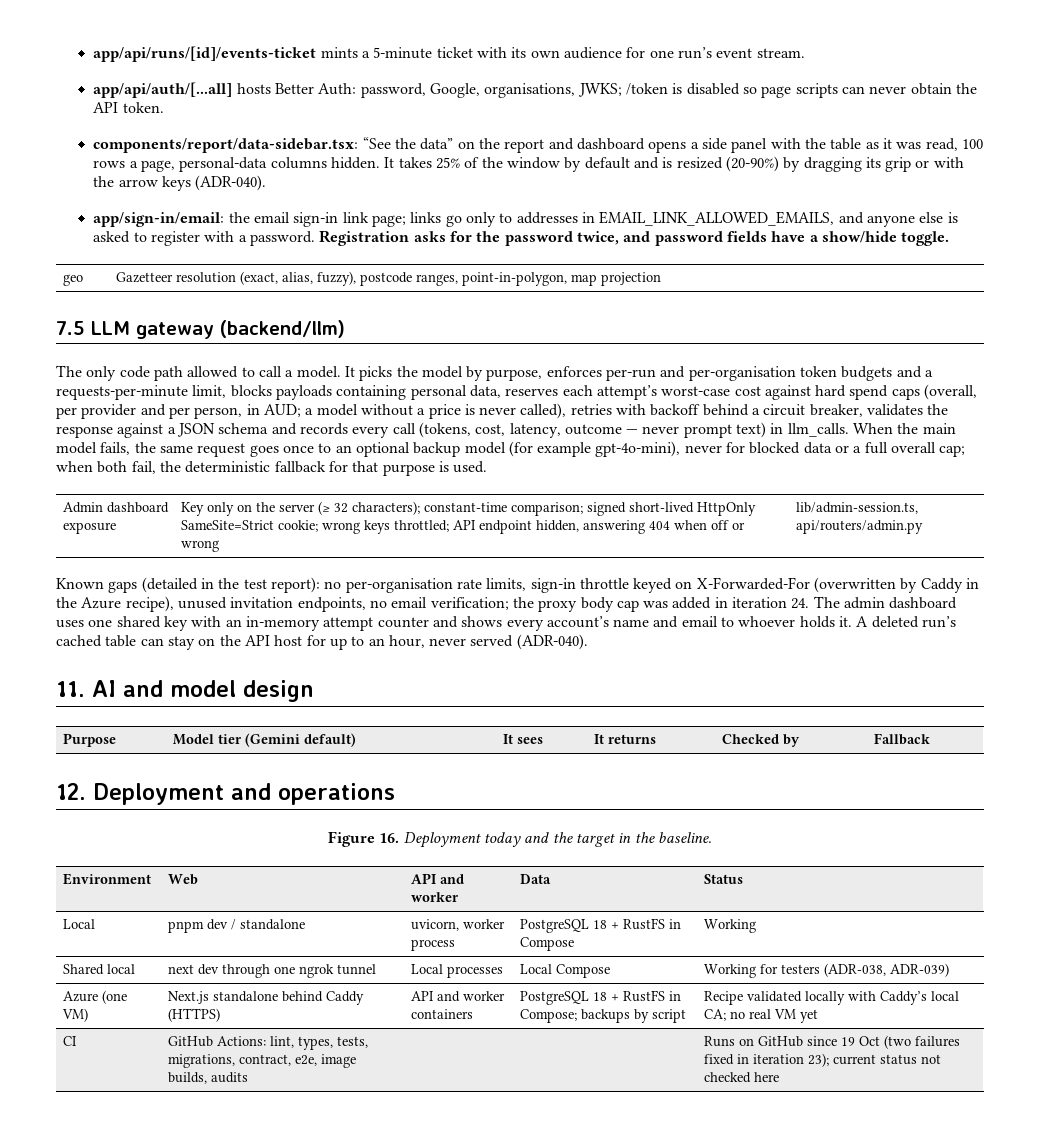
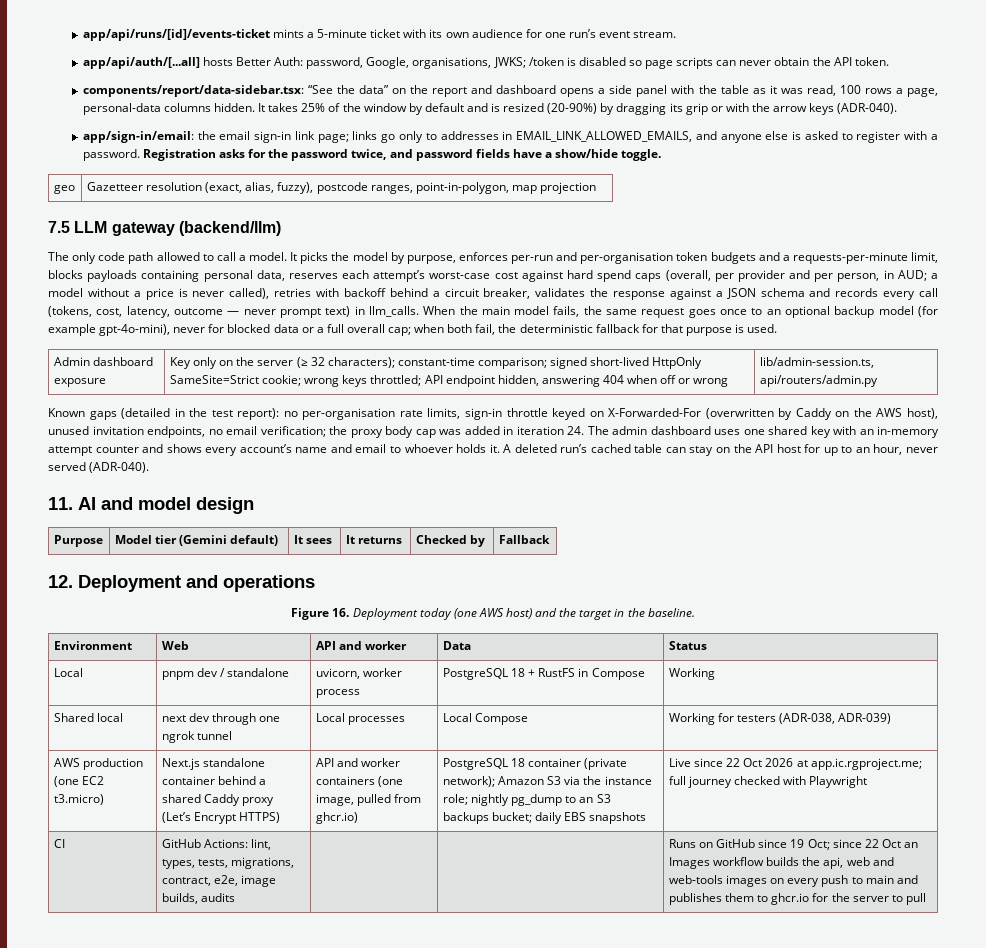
- Known gaps (detailed in the test report): no per-organisation rate limits, sign-in throttle keyed on X-Forwarded-For (overwritten by Caddy in the Azure recipe), unused invitation endpoints, no email verification; the proxy body cap was added in iteration 24. The admin dashboard uses one shared key with an in-memory attempt counter and shows every account’s name and email to whoever holds it.
+ Known gaps (detailed in the test report): no per-organisation rate limits, sign-in throttle keyed on X-Forwarded-For (overwritten by Caddy on the AWS host), unused invitation endpoints, no email verification; the proxy body cap was added in iteration 24. The admin dashboard uses one shared key with an in-memory attempt counter and shows every account’s name and email to whoever holds it.
- Figure 16. Deployment today and the target in the baseline.
+ Figure 16. Deployment today (one AWS host) and the target in the baseline.
- Azure (one VM) | Next.js standalone behind Caddy (HTTPS) | API and worker containers | PostgreSQL 18 + RustFS in Compose; backups by script | Recipe validated locally with Caddy’s local CA; no real VM yet
+ AWS production (one EC2 t3.micro) | Next.js standalone container behind a shared Caddy proxy (Let’s Encrypt HTTPS) | API and worker containers (one image, pulled from ghcr.io) | PostgreSQL 18 container (private network); Amazon S3 via the instance role; nightly pg_dump to an S3 backups bucket; daily EBS snapshots | Live since 22 Oct 2026 at app.ic.rgproject.me; full journey checked with Playwright
- Runs on GitHub since 19 Oct (two failures fixed in iteration 23); current status not checked here
+ Runs on GitHub since 19 Oct; since 22 Oct an Images workflow builds the api, web and web-tools images on every push to main and publishes them to ghcr.io for the server to pull

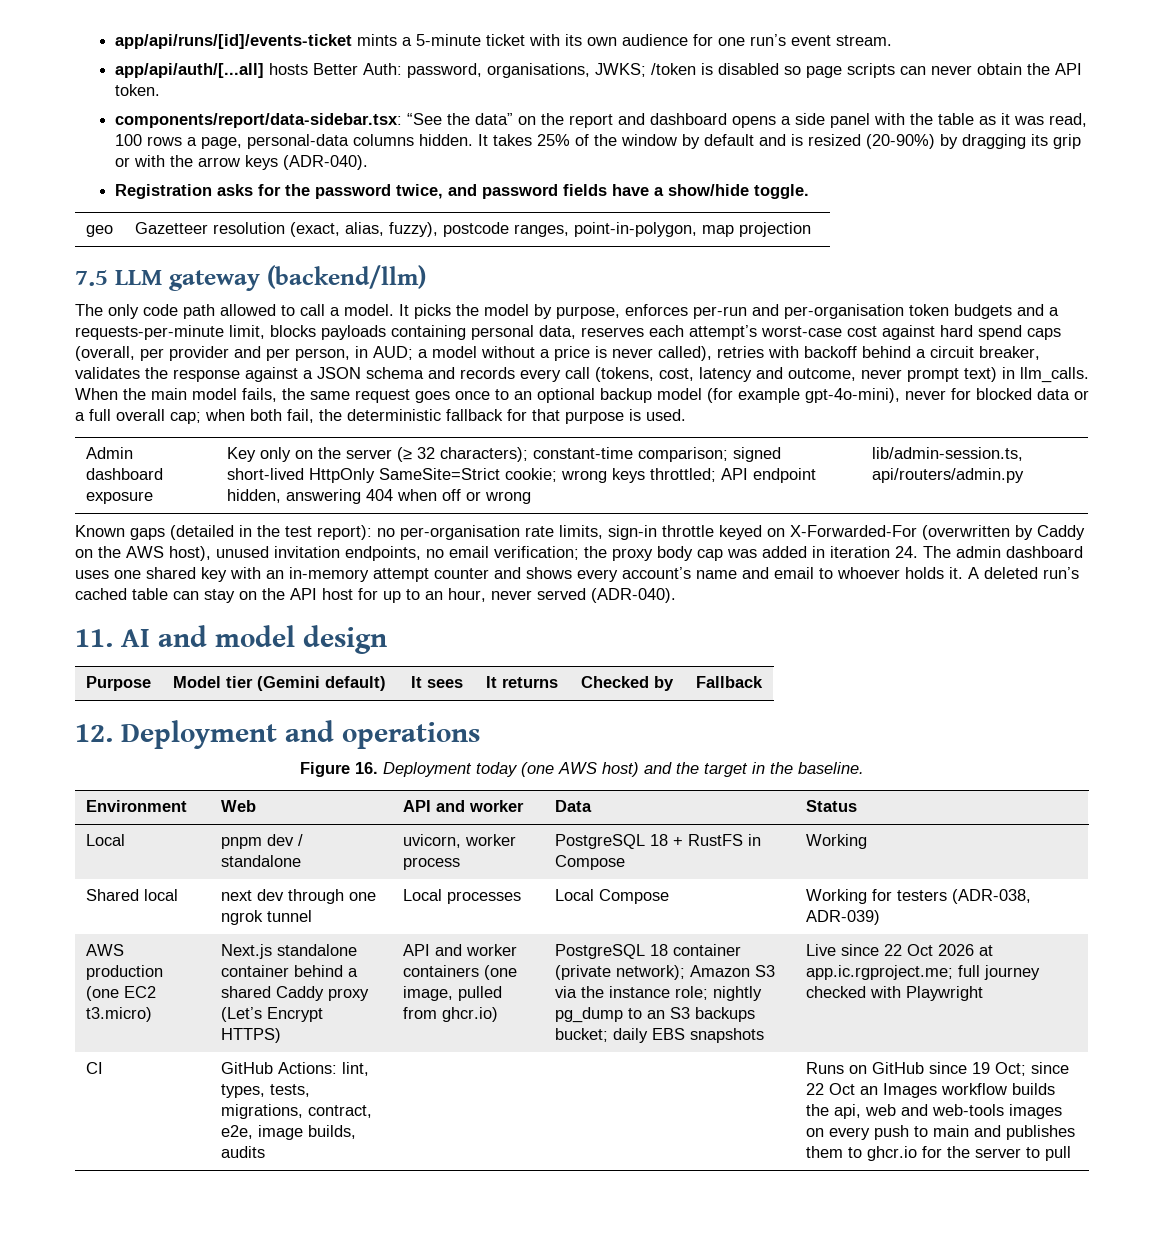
- app/api/auth/[...all] hosts Better Auth: password, Google, organisations, JWKS; /token is disabled so page scripts can never obtain the API token.
+ app/api/auth/[...all] hosts Better Auth: password, organisations, JWKS; /token is disabled so page scripts can never obtain the API token.
- app/sign-in/email: the email sign-in link page; links go only to addresses in EMAIL_LINK_ALLOWED_EMAILS, and anyone else is asked to register with a password.
- a model without a price is never called), retries with backoff behind a circuit breaker, validates the response against a JSON schema and records every call (tokens, cost, latency, outcome — never prompt text) in llm_calls.
+ a model without a price is never called), retries with backoff behind a circuit breaker, validates the response against a JSON schema and records every call (tokens, cost, latency and outcome, never prompt text) in llm_calls.

